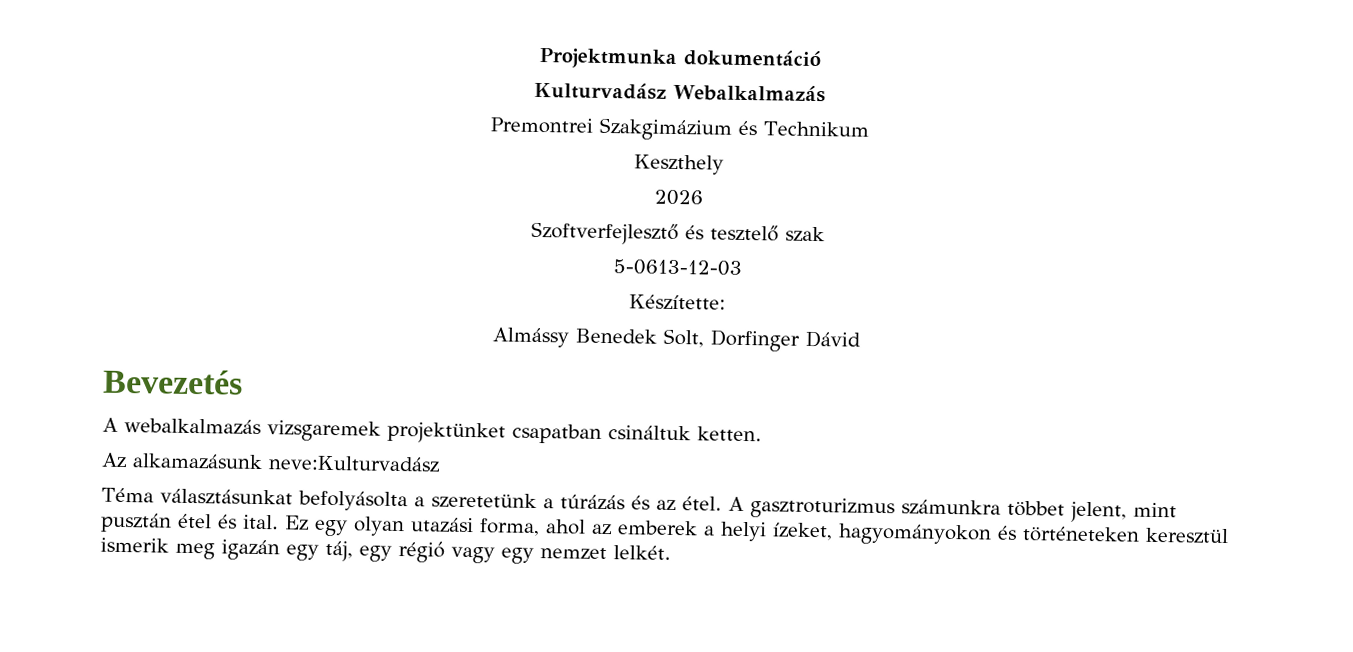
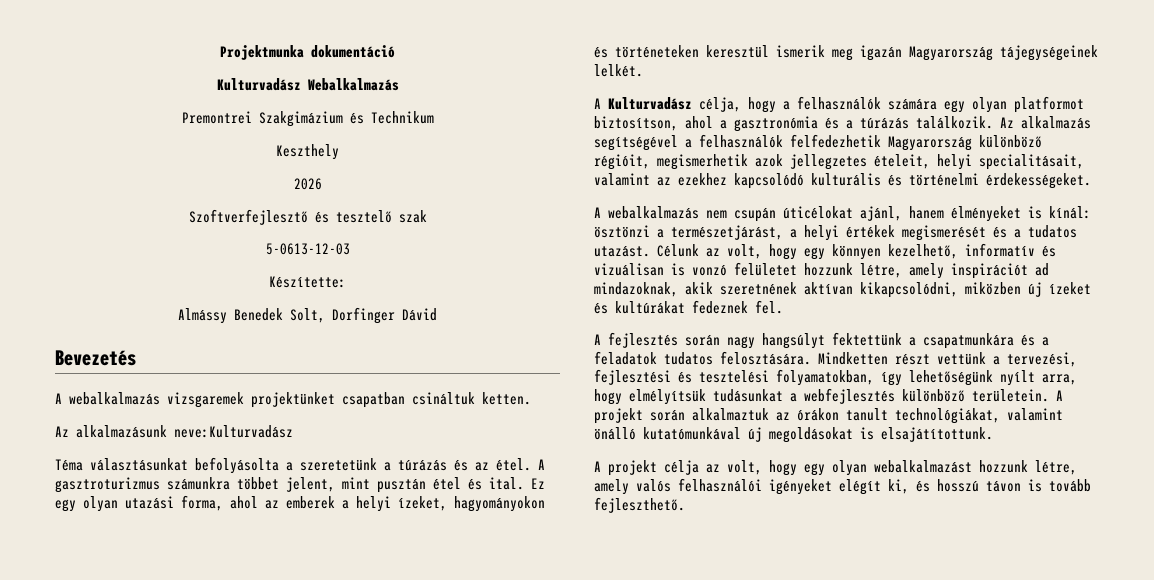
- Az alkamazásunk neve:Kulturvadász
+ Az alkalmazásunk neve:Kulturvadász
- Ez egy olyan utazási forma, ahol az emberek a helyi ízeket, hagyományokon és történeteken keresztül ismerik meg igazán egy táj, egy régió vagy egy nemzet lelkét.
+ Ez egy olyan utazási forma, ahol az emberek a helyi ízeket, hagyományokon és történeteken keresztül ismerik meg igazán Magyarország tájegységeinek lelkét.
+ A Kulturvadász célja, hogy a felhasználók számára egy olyan platformot biztosítson, ahol a gasztronómia és a túrázás találkozik. Az alkalmazás segítségével a felhasználók felfedezhetik Magyarország különböző régióit, megismerhetik azok jellegzetes ételeit, helyi specialitásait, valamint az ezekhez kapcsolódó kulturális és történelmi érdekességeket.
+ A webalkalmazás nem csupán úticélokat ajánl, hanem élményeket is kínál: ösztönzi a természetjárást, a helyi értékek megismerését és a tudatos utazást. Célunk az volt, hogy egy könnyen kezelhető, informatív és vizuálisan is vonzó felületet hozzunk létre, amely inspirációt ad mindazoknak, akik szeretnének aktívan kikapcsolódni, miközben új ízeket és kultúrákat fedeznek fel.
+ A fejlesztés során nagy hangsúlyt fektettünk a csapatmunkára és a feladatok tudatos felosztására. Mindketten részt vettünk a tervezési, fejlesztési és tesztelési folyamatokban, így lehetőségünk nyílt arra, hogy elmélyítsük tudásunkat a webfejlesztés különböző területein. A projekt során alkalmaztuk az órákon tanult technológiákat, valamint önálló kutatómunkával új megoldásokat is elsajátítottunk.
+ A projekt célja az volt, hogy egy olyan webalkalmazást hozzunk létre, amely valós felhasználói igényeket elégít ki, és hosszú távon is tovább fejleszthető.

